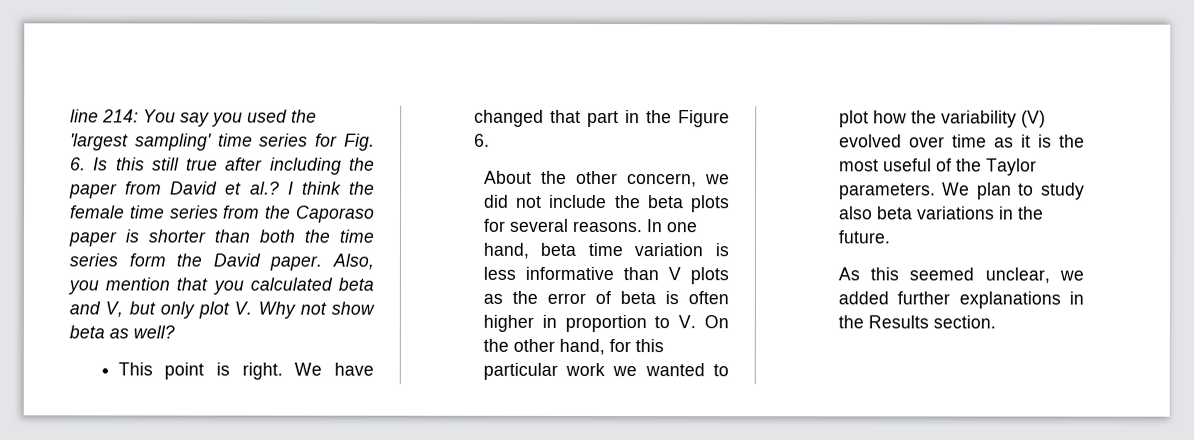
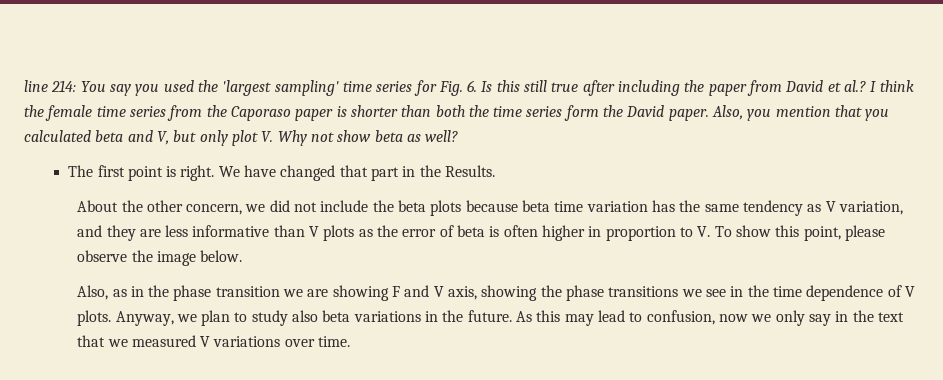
- This point is right.
+ The first point is right.
- We have changed that part in the Figure 6.
+ We have changed that part in the Results.
- About the other concern, we did not include the beta plots for several reasons. In one hand, beta time variation is less informative than V plots as the error of beta is often higher in proportion to V. On the other hand, for this particular work we wanted to plot how the variability (V) evolved over time as it is the most useful of the Taylor parameters. We plan to study also beta variations in the future.
- As this seemed unclear, we added further explanations in the Results section.
+ About the other concern, we did not include the beta plots because beta time variation has the same tendency as V variation, and they are less informative than V plots as the error of beta is often higher in proportion to V. To show this point, please observe the image below.
+ Also, as in the phase transition we are showing F and V axis, showing the phase transitions we see in the time dependence of V plots. Anyway, we plan to study also beta variations in the future. As this may lead to confusion, now we only say in the text that we measured V variations over time.

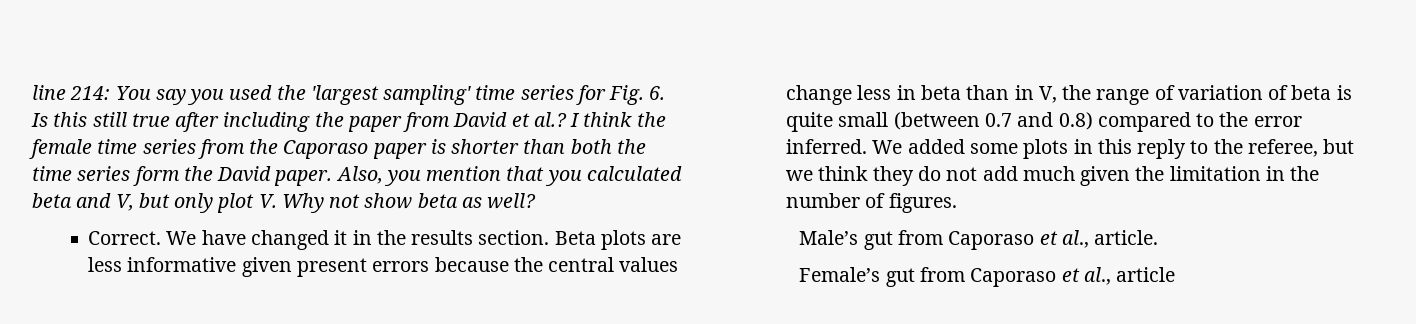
- The first point is right. We have changed that part in the Results.
- About the other concern, we did not include the beta plots because beta time variation has the same tendency as V variation, and they are less informative than V plots as the error of beta is often higher in proportion to V. To show this point, please observe the image below.
- Also, as in the phase transition we are showing F and V axis, showing the phase transitions we see in the time dependence of V plots. Anyway, we plan to study also beta variations in the future. As this may lead to confusion, now we only say in the text that we measured V variations over time.
+ Correct. We have changed it in the results section. Beta plots are less informative given present errors because the central values change less in beta than in V, the range of variation of beta is quite small (between 0.7 and 0.8) compared to the error inferred. We added some plots in this reply to the referee, but we think they do not add much given the limitation in the number of figures.
+ Male’s gut from Caporaso et al., article.
+ Female’s gut from Caporaso et al., article

